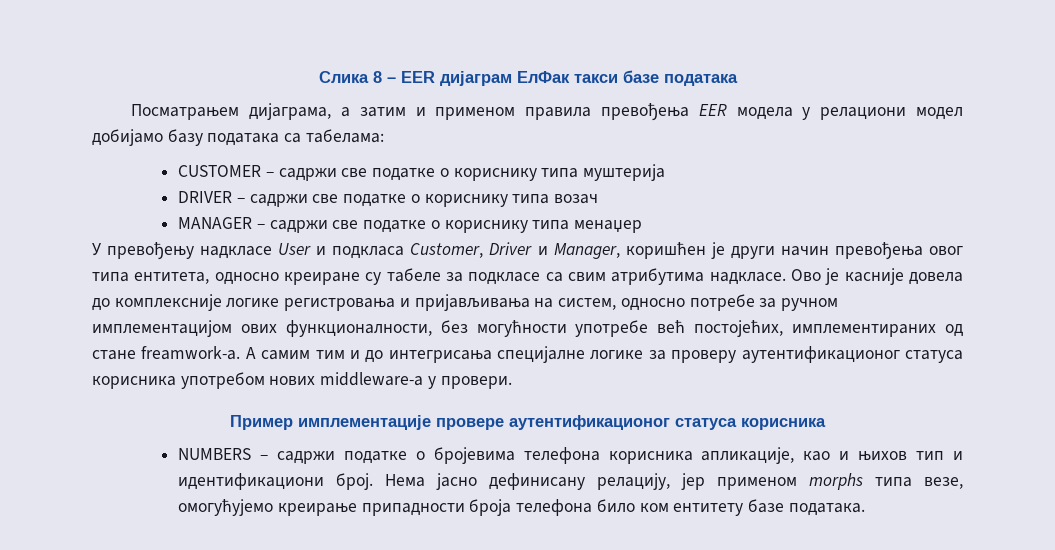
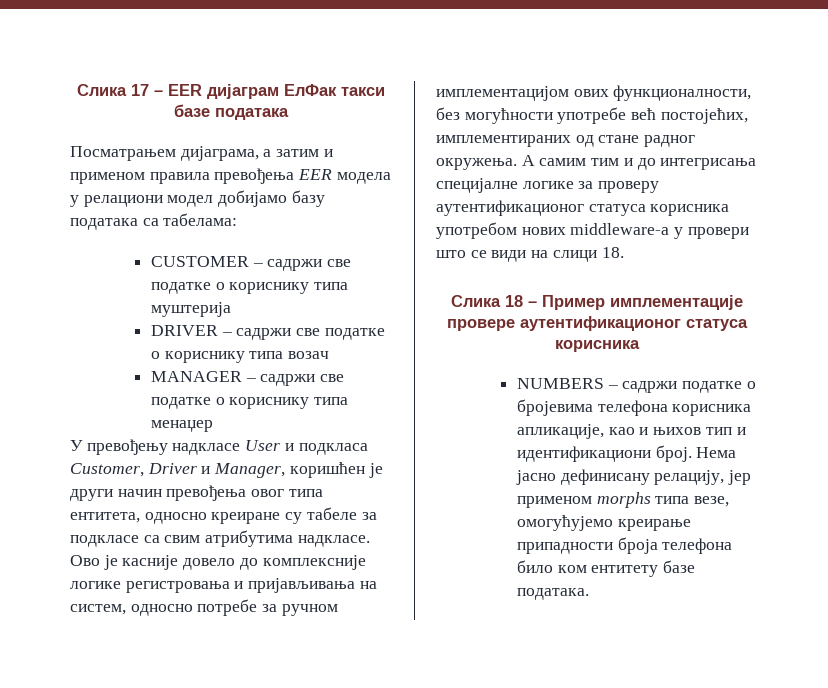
- Слика 8 – EER дијаграм ЕлФак такси базе података
+ Слика 17 – EER дијаграм ЕлФак такси базе података
- Ово је касније довела до комплексније логике регистровања и пријављивања на систем, односно потребе за ручном имплементацијом ових функционалности, без могућности употребе већ постојећих, имплементираних од стане freamwork-а.
+ Ово је касније довело до комплексније логике регистровања и пријављивања на систем, односно потребе за ручном имплементацијом ових функционалности, без могућности употребе већ постојећих, имплементираних од стане радног окружења.
- А самим тим и до интегрисања специјалне логике за проверу аутентификационог статуса корисника употребом нових middleware-а у провери.
- Пример имплементације провере аутентификационог статуса корисника
+ А самим тим и до интегрисања специјалне логике за проверу аутентификационог статуса корисника употребом нових middleware-а у провери што се види на слици 18.
+ Слика 18 – Пример имплементације провере аутентификационог статуса корисника

